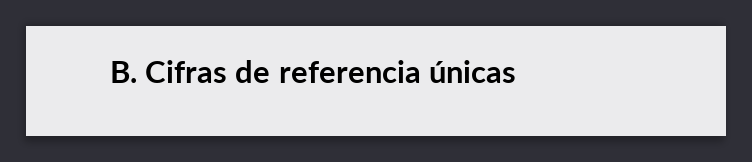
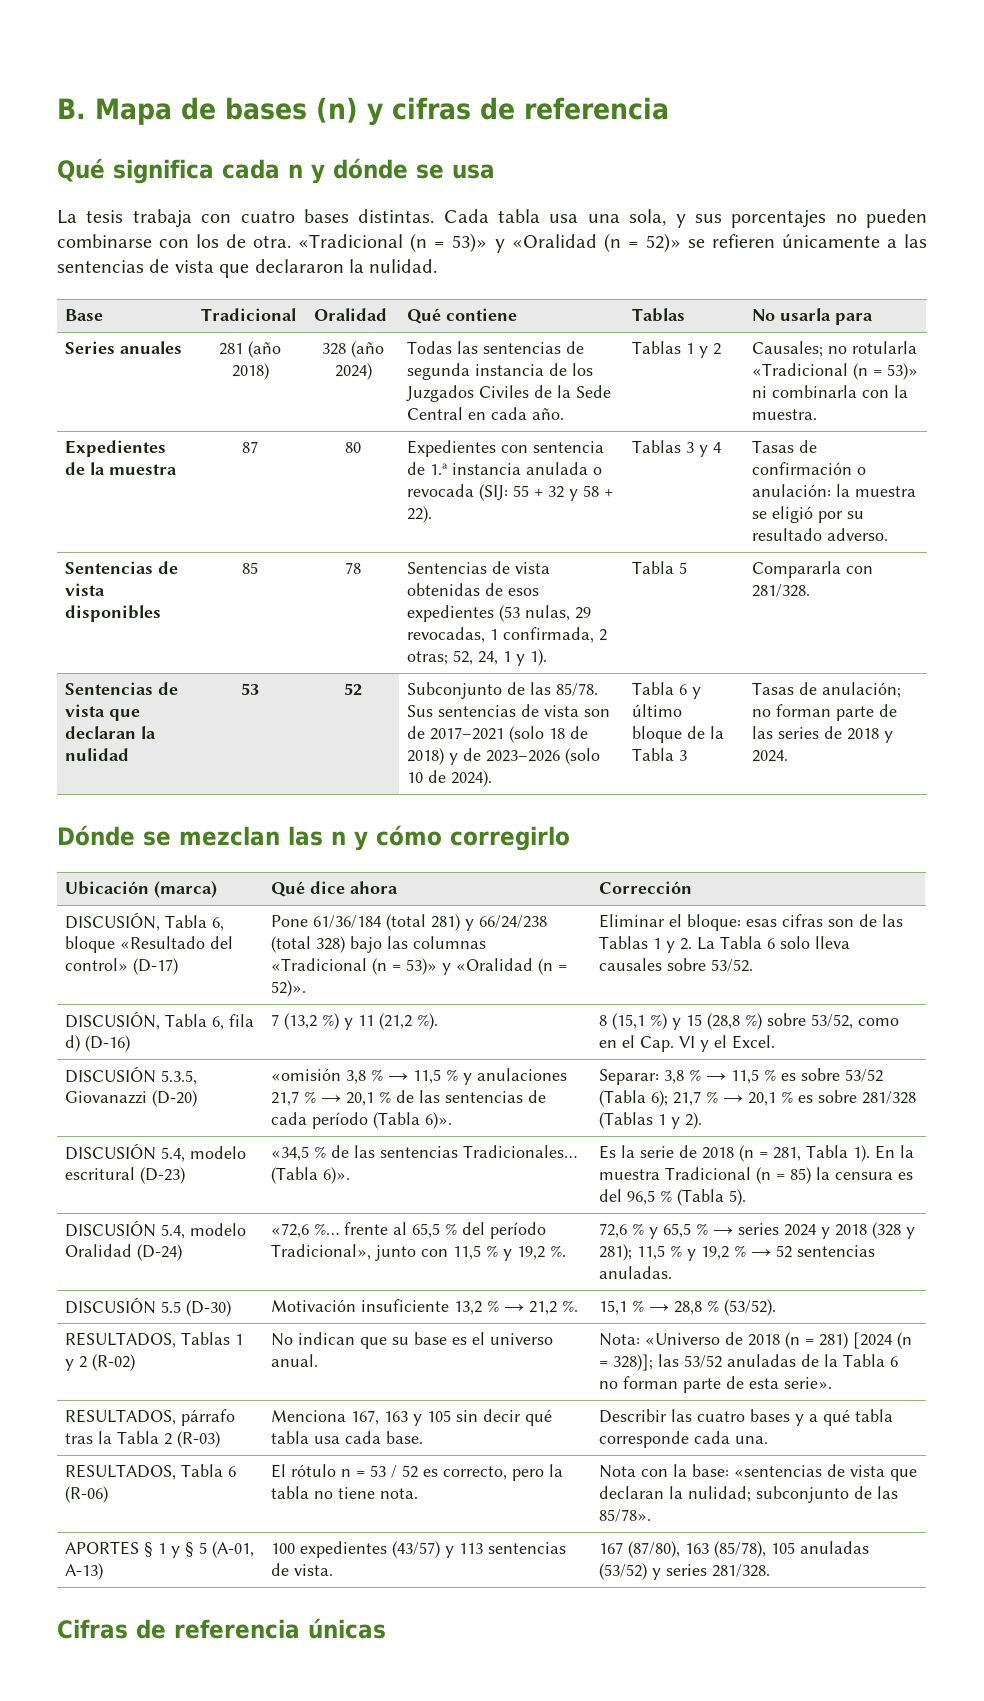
- B. Cifras de referencia únicas
+ B. Mapa de bases (n) y cifras de referencia
+ Qué significa cada n y dónde se usa
+ La tesis trabaja con cuatro bases distintas. Cada tabla usa una sola, y sus porcentajes no pueden combinarse con los de otra. «Tradicional (n = 53)» y «Oralidad (n = 52)» se refieren únicamente a las sentencias de vista que declararon la nulidad.
+ Base | Tradicional | Oralidad | Qué contiene | Tablas | No usarla para
+ Series anuales | 281 (año 2018) | 328 (año 2024) | Todas las sentencias de segunda instancia de los Juzgados Civiles de la Sede Central en cada año. | Tablas 1 y 2 | Causales; no rotularla «Tradicional (n = 53)» ni combinarla con la muestra.
+ Expedientes de la muestra | 87 | 80 | Expedientes con sentencia de 1.ª instancia anulada o revocada (SIJ: 55 + 32 y 58 + 22). | Tablas 3 y 4 | Tasas de confirmación o anulación: la muestra se eligió por su resultado adverso.
+ Sentencias de vista disponibles | 85 | 78 | Sentencias de vista obtenidas de esos expedientes (53 nulas, 29 revocadas, 1 confirmada, 2 otras; 52, 24, 1 y 1). | Tabla 5 | Compararla con 281/328.
+ Sentencias de vista que declaran la nulidad | 53 | 52 | Subconjunto de las 85/78. Sus sentencias de vista son de 2017–2021 (solo 18 de 2018) y de 2023–2026 (solo 10 de 2024). | Tabla 6 y último bloque de la Tabla 3 | Tasas de anulación; no forman parte de las series de 2018 y 2024.
+ Dónde se mezclan las n y cómo corregirlo
+ Ubicación (marca) | Qué dice ahora | Corrección
+ DISCUSIÓN, Tabla 6, bloque «Resultado del control» (D-17) | Pone 61/36/184 (total 281) y 66/24/238 (total 328) bajo las columnas «Tradicional (n = 53)» y «Oralidad (n = 52)». | Eliminar el bloque: esas cifras son de las Tablas 1 y 2. La Tabla 6 solo lleva causales sobre 53/52.
+ DISCUSIÓN, Tabla 6, fila d) (D-16) | 7 (13,2 %) y 11 (21,2 %). | 8 (15,1 %) y 15 (28,8 %) sobre 53/52, como en el Cap. VI y el Excel.
+ DISCUSIÓN 5.3.5, Giovanazzi (D-20) | «omisión 3,8 % → 11,5 % y anulaciones 21,7 % → 20,1 % de las sentencias de cada período (Tabla 6)». | Separar: 3,8 % → 11,5 % es sobre 53/52 (Tabla 6); 21,7 % → 20,1 % es sobre 281/328 (Tablas 1 y 2).
+ DISCUSIÓN 5.4, modelo escritural (D-23) | «34,5 % de las sentencias Tradicionales… (Tabla 6)». | Es la serie de 2018 (n = 281, Tabla 1). En la muestra Tradicional (n = 85) la censura es del 96,5 % (Tabla 5).
+ DISCUSIÓN 5.4, modelo Oralidad (D-24) | «72,6 %… frente al 65,5 % del período Tradicional», junto con 11,5 % y 19,2 %. | 72,6 % y 65,5 % → series 2024 y 2018 (328 y 281); 11,5 % y 19,2 % → 52 sentencias anuladas.
+ DISCUSIÓN 5.5 (D-30) | Motivación insuficiente 13,2 % → 21,2 %. | 15,1 % → 28,8 % (53/52).
+ RESULTADOS, Tablas 1 y 2 (R-02) | No indican que su base es el universo anual. | Nota: «Universo de 2018 (n = 281) [2024 (n = 328)]; las 53/52 anuladas de la Tabla 6 no forman parte de esta serie».
+ RESULTADOS, párrafo tras la Tabla 2 (R-03) | Menciona 167, 163 y 105 sin decir qué tabla usa cada base. | Describir las cuatro bases y a qué tabla corresponde cada una.
+ RESULTADOS, Tabla 6 (R-06) | El rótulo n = 53 / 52 es correcto, pero la tabla no tiene nota. | Nota con la base: «sentencias de vista que declaran la nulidad; subconjunto de las 85/78».
+ APORTES § 1 y § 5 (A-01, A-13) | 100 expedientes (43/57) y 113 sentencias de vista. | 167 (87/80), 163 (85/78), 105 anuladas (53/52) y series 281/328.
+ Cifras de referencia únicas

